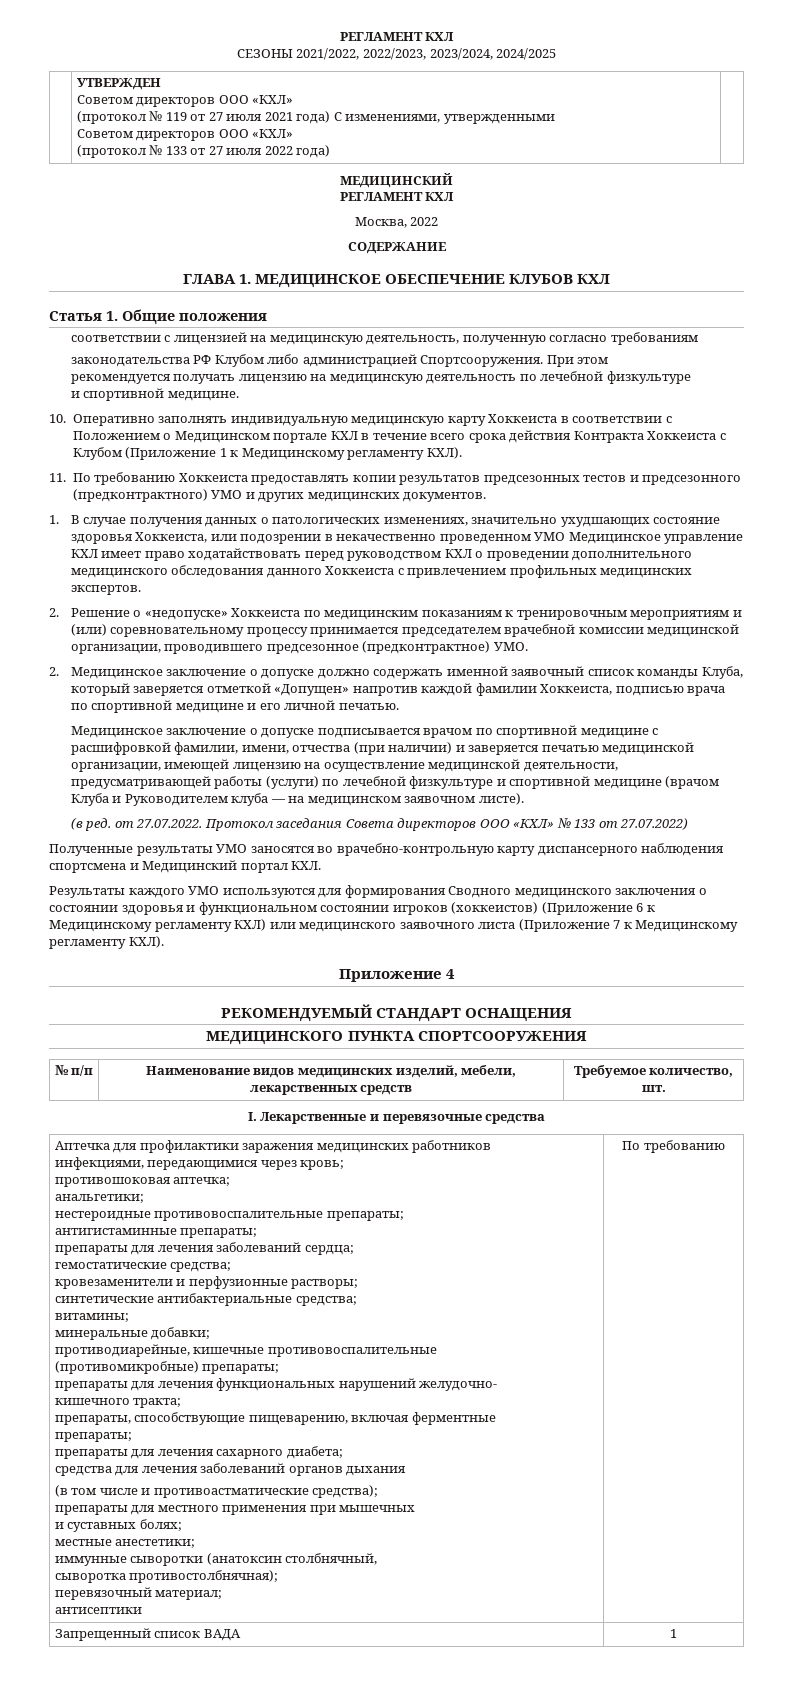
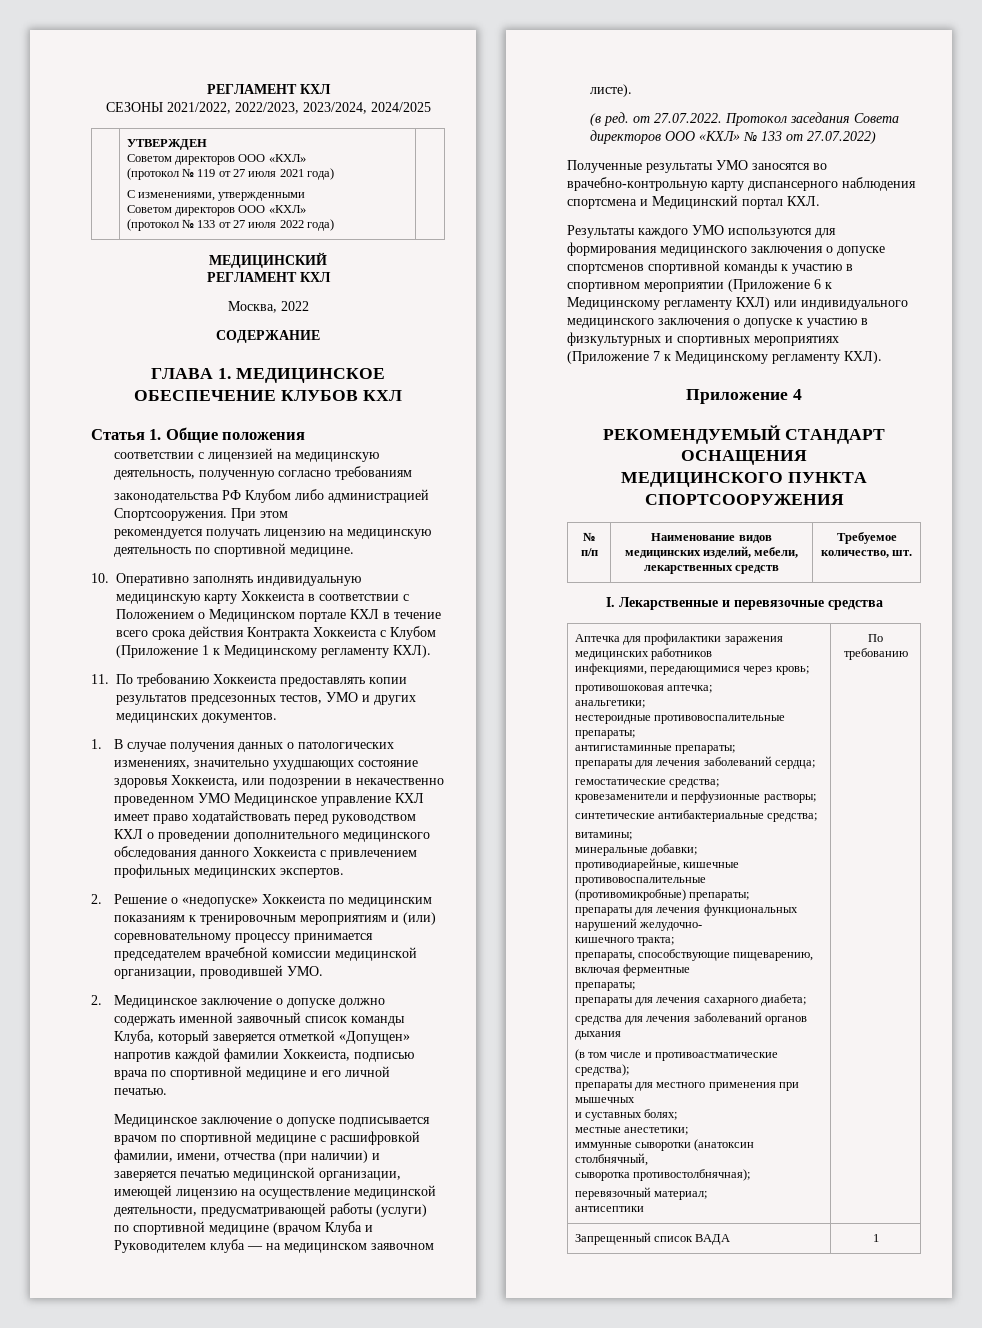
  | УТВЕРЖДЕН
  Советом директоров ООО «КХЛ»
- (протокол № 119 от 27 июля 2021 года) С изменениями, утвержденными
+ (протокол № 119 от 27 июля 2021 года)
+ С изменениями, утвержденными
- рекомендуется получать лицензию на медицинскую деятельность по лечебной физкультуре
- и спортивной медицине.
+ рекомендуется получать лицензию на медицинскую деятельность по спортивной медицине.
- 11. По требованию Хоккеиста предоставлять копии результатов предсезонных тестов и предсезонного (предконтрактного) УМО и других медицинских документов.
+ 11. По требованию Хоккеиста предоставлять копии результатов предсезонных тестов, УМО и других медицинских документов.
- 2. Решение о «недопуске» Хоккеиста по медицинским показаниям к тренировочным мероприятиям и (или) соревновательному процессу принимается председателем врачебной комиссии медицинской организации, проводившего предсезонное (предконтрактное) УМО.
+ 2. Решение о «недопуске» Хоккеиста по медицинским показаниям к тренировочным мероприятиям и (или) соревновательному процессу принимается председателем врачебной комиссии медицинской организации, проводившей УМО.
- Медицинское заключение о допуске подписывается врачом по спортивной медицине с расшифровкой фамилии, имени, отчества (при наличии) и заверяется печатью медицинской организации, имеющей лицензию на осуществление медицинской деятельности, предусматривающей работы (услуги) по лечебной физкультуре и спортивной медицине (врачом Клуба и Руководителем клуба — на медицинском заявочном листе).
+ Медицинское заключение о допуске подписывается врачом по спортивной медицине с расшифровкой фамилии, имени, отчества (при наличии) и заверяется печатью медицинской организации, имеющей лицензию на осуществление медицинской деятельности, предусматривающей работы (услуги) по спортивной медицине (врачом Клуба и Руководителем клуба — на медицинском заявочном листе).
- Результаты каждого УМО используются для формирования Сводного медицинского заключения о состоянии здоровья и функциональном состоянии игроков (хоккеистов) (Приложение 6 к Медицинскому регламенту КХЛ) или медицинского заявочного листа (Приложение 7 к Медицинскому регламенту КХЛ).
+ Результаты каждого УМО используются для формирования медицинского заключения о допуске спортсменов спортивной команды к участию в спортивном мероприятии (Приложение 6 к Медицинскому регламенту КХЛ) или индивидуального медицинского заключения о допуске к участию в физкультурных и спортивных мероприятиях (Приложение 7 к Медицинскому регламенту КХЛ).

